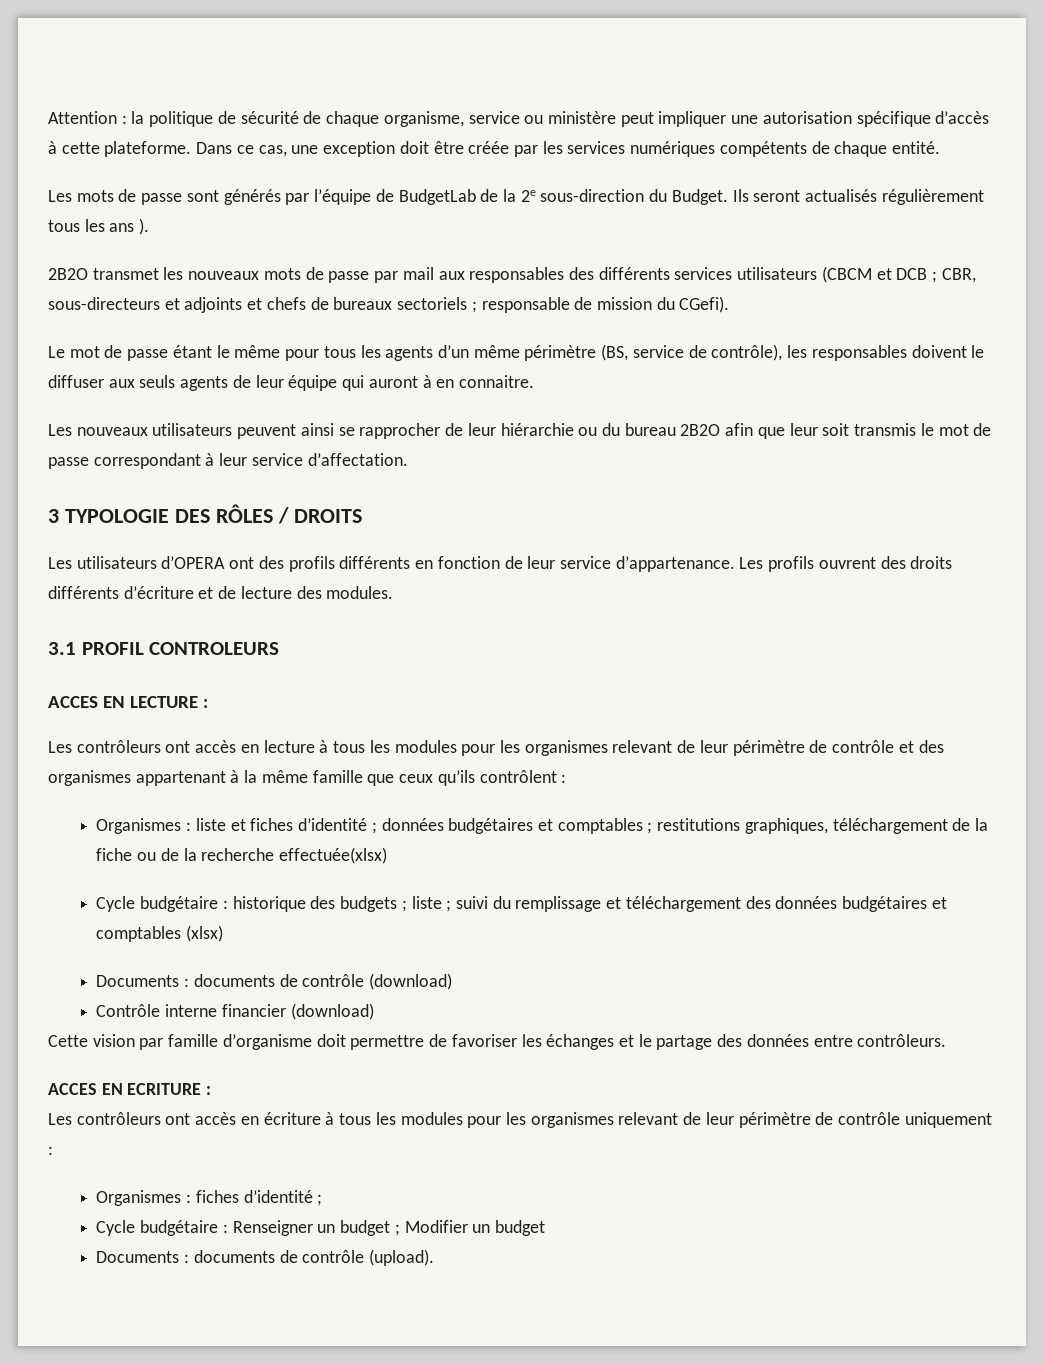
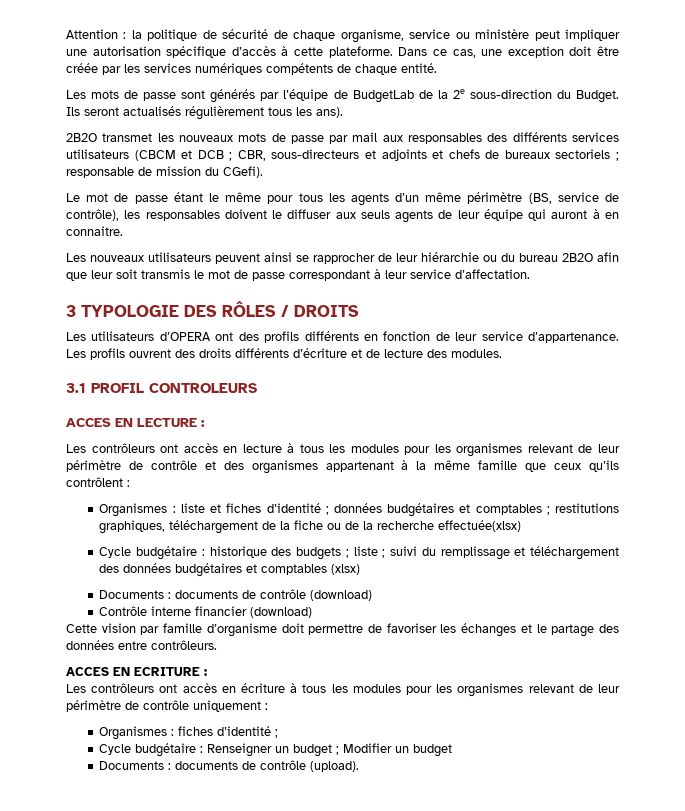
- Ils seront actualisés régulièrement tous les ans ).
+ Ils seront actualisés régulièrement tous les ans).

